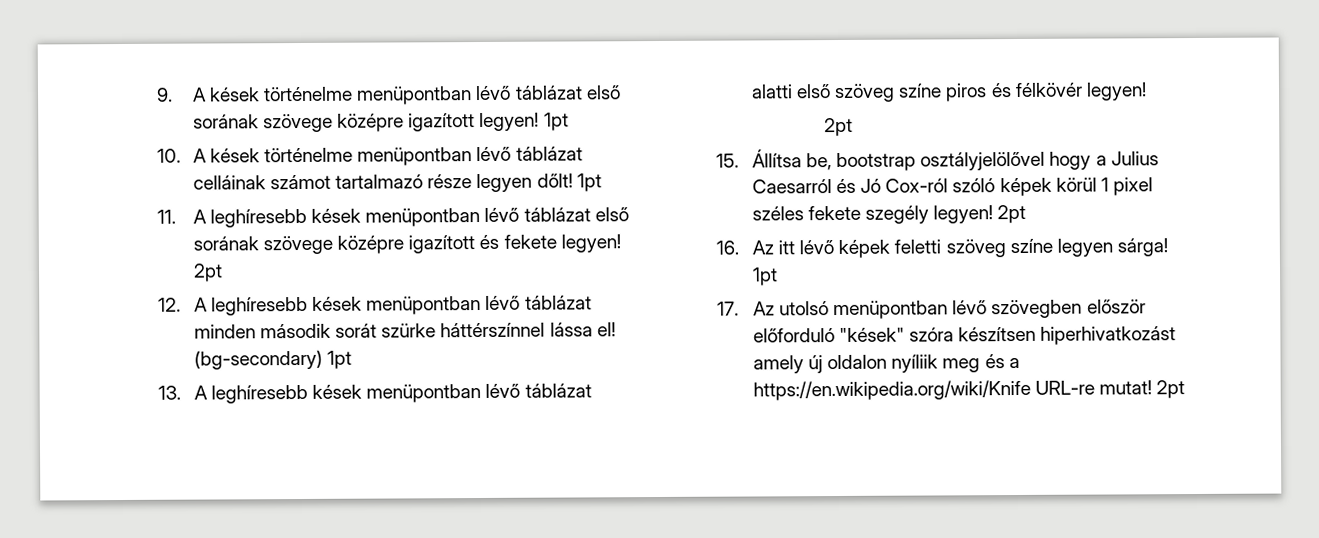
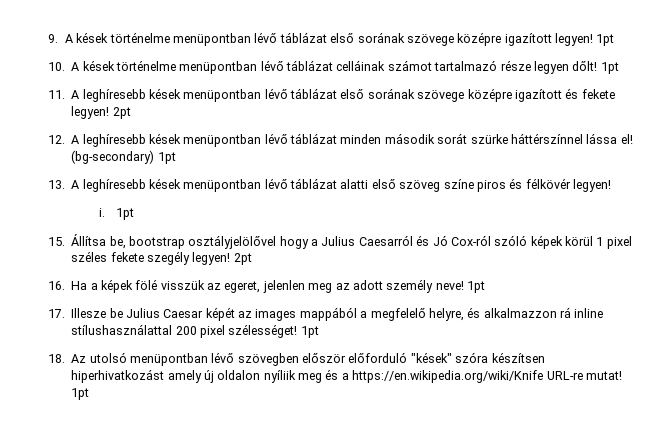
  13. A leghíresebb kések menüpontban lévő táblázat alatti első szöveg színe piros és félkövér legyen!
- 2pt
+ i. 1pt
- 16. Az itt lévő képek feletti szöveg színe legyen sárga! 1pt
- 17. Az utolsó menüpontban lévő szövegben először előforduló "kések" szóra készítsen hiperhivatkozást amely új oldalon nyíliik meg és a https://en.wikipedia.org/wiki/Knife URL-re mutat! 2pt
+ 16. Ha a képek fölé visszük az egeret, jelenlen meg az adott személy neve! 1pt
+ 17. Illesze be Julius Caesar képét az images mappából a megfelelő helyre, és alkalmazzon rá inline stílushasználattal 200 pixel szélességet! 1pt
+ 18. Az utolsó menüpontban lévő szövegben először előforduló "kések" szóra készítsen hiperhivatkozást amely új oldalon nyíliik meg és a https://en.wikipedia.org/wiki/Knife URL-re mutat! 1pt

